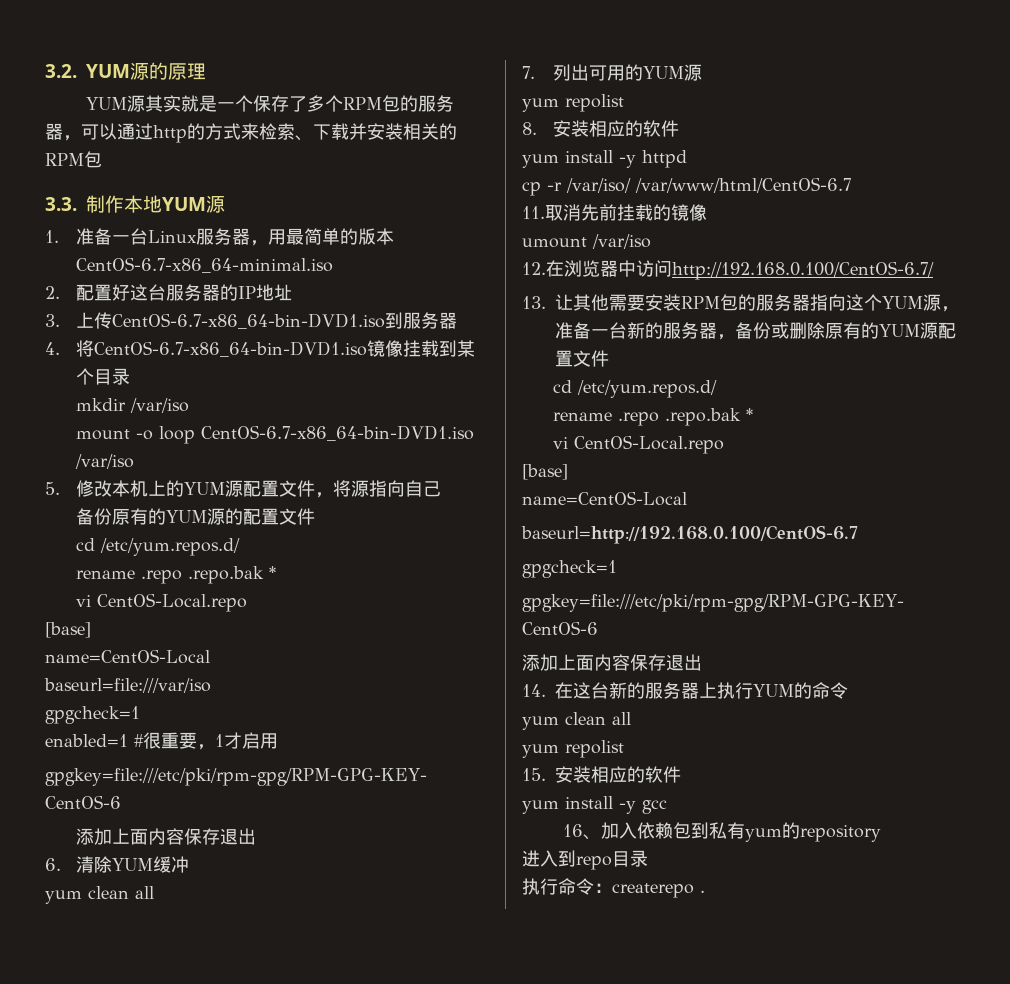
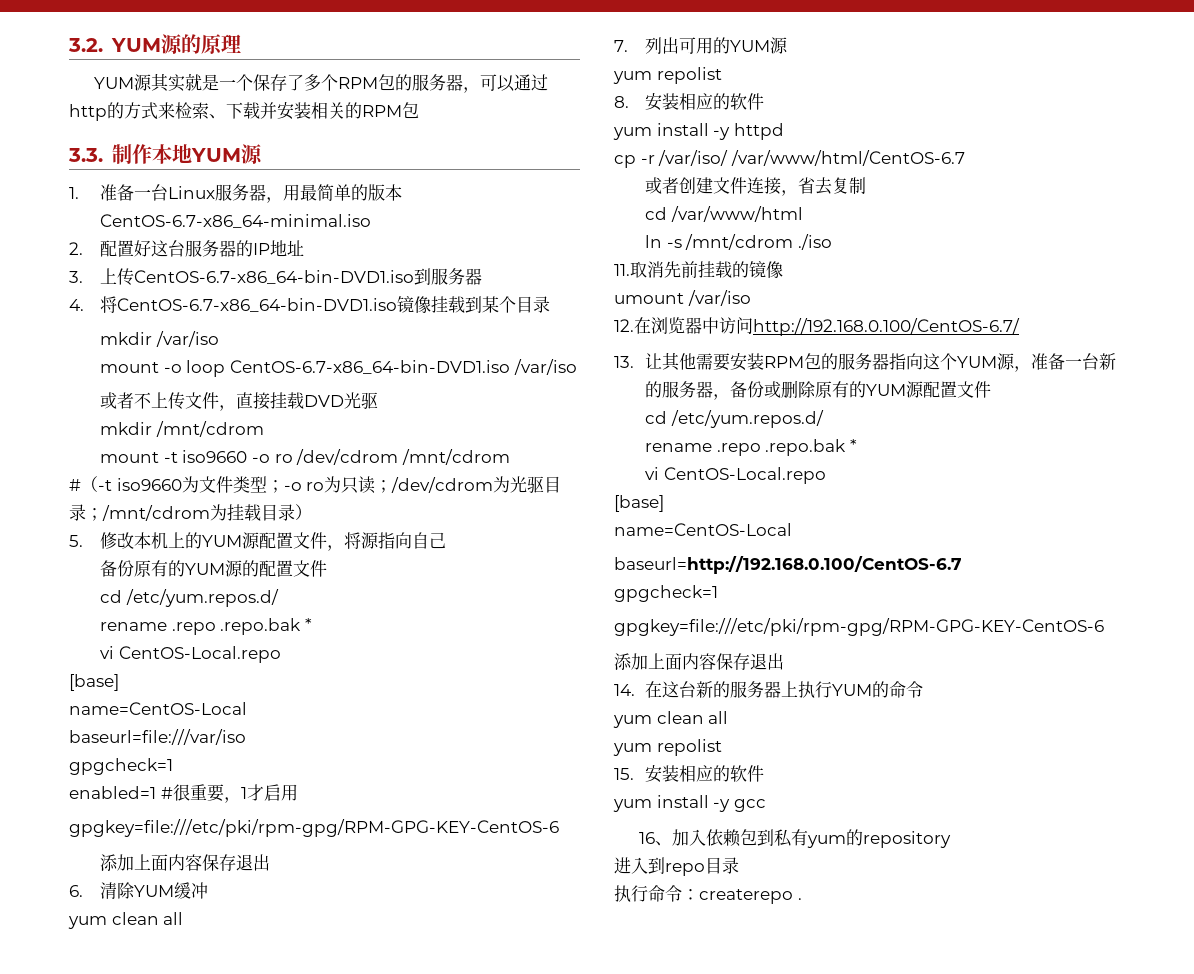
+ 或者不上传文件，直接挂载DVD光驱
+ mkdir /mnt/cdrom
+ mount -t iso9660 -o ro /dev/cdrom /mnt/cdrom
+ #（-t iso9660为文件类型；-o ro为只读；/dev/cdrom为光驱目录；/mnt/cdrom为挂载目录）
+ 或者创建文件连接，省去复制
+ cd /var/www/html
+ ln -s /mnt/cdrom ./iso

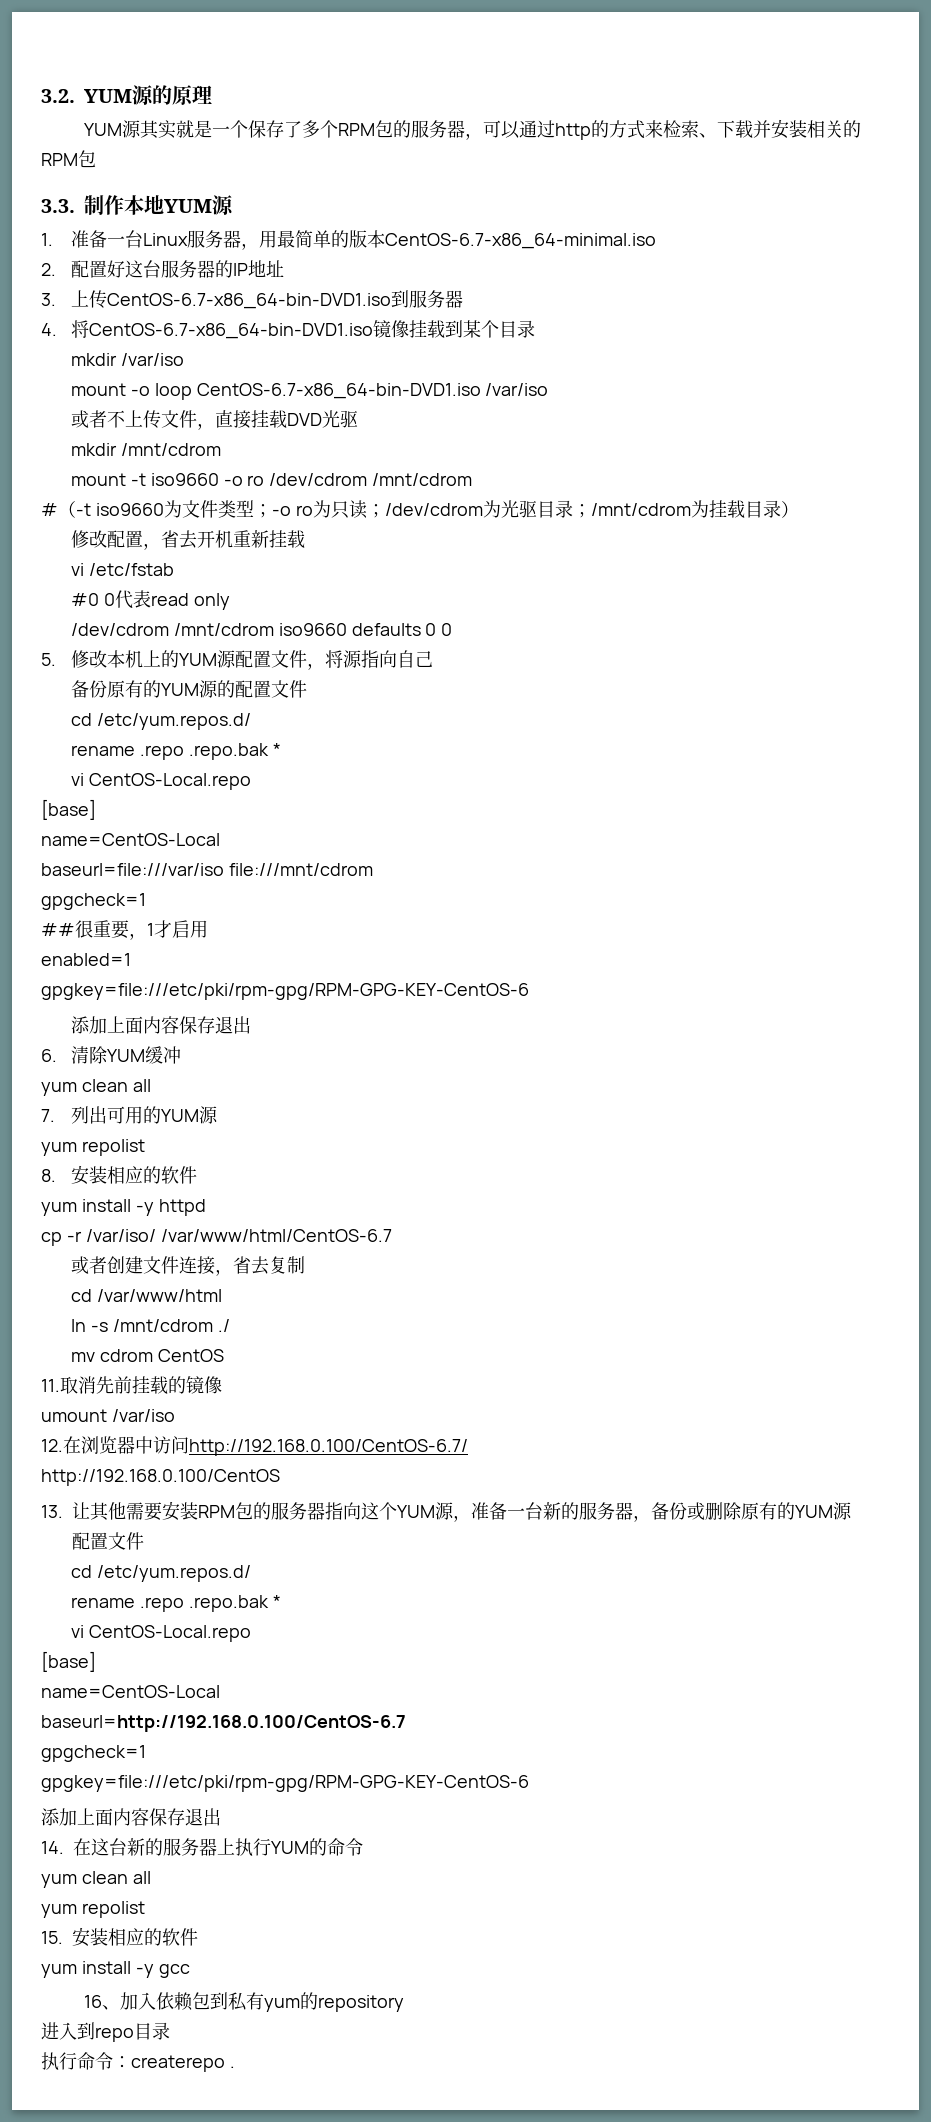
+ 修改配置，省去开机重新挂载
+ vi /etc/fstab
+ #0 0代表read only
+ /dev/cdrom /mnt/cdrom iso9660 defaults 0 0
- baseurl=file:///var/iso
+ baseurl=file:///var/iso file:///mnt/cdrom
  gpgcheck=1
- enabled=1 #很重要，1才启用
+ ##很重要，1才启用
+ enabled=1
- ln -s /mnt/cdrom ./iso
+ ln -s /mnt/cdrom ./
+ mv cdrom CentOS
+ http://192.168.0.100/CentOS

